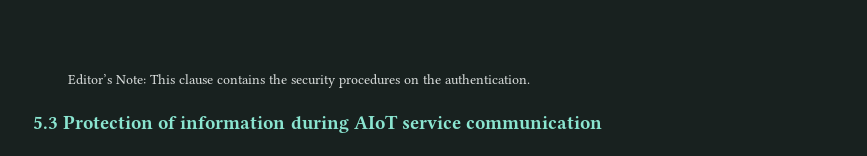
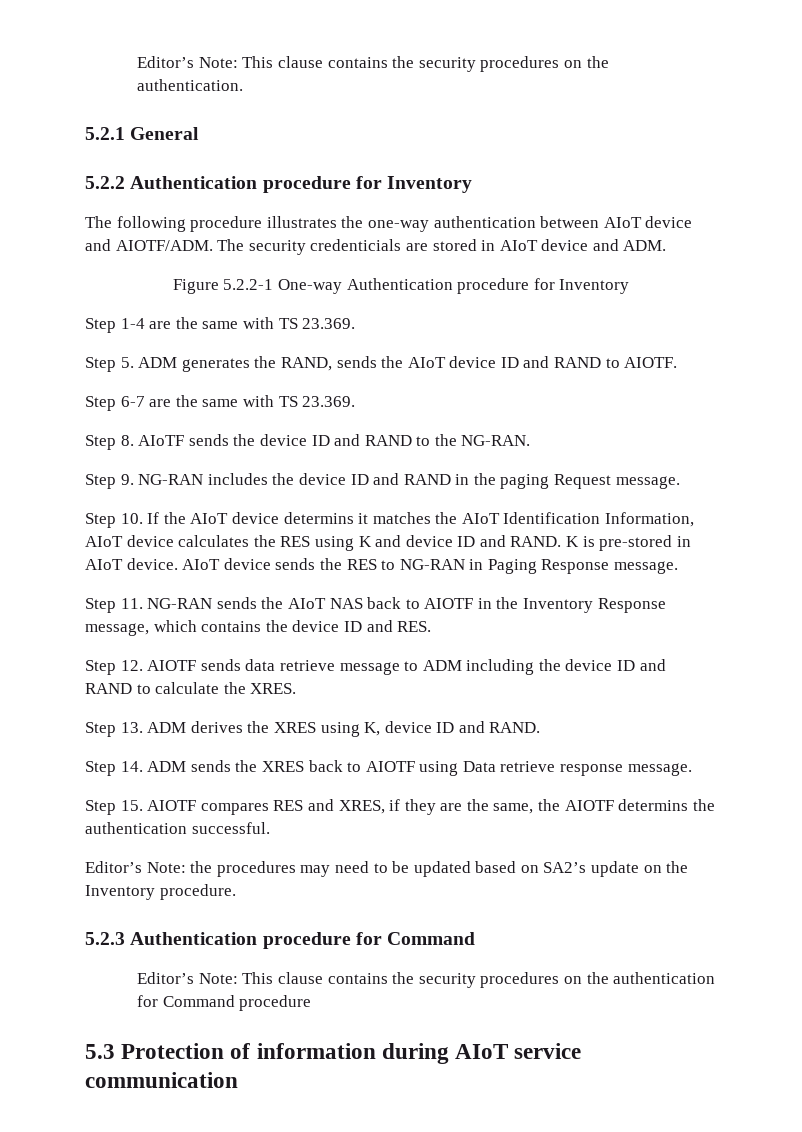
+ 5.2.1 General
+ 5.2.2 Authentication procedure for Inventory
+ The following procedure illustrates the one-way authentication between AIoT device and AIOTF/ADM. The security credenticials are stored in AIoT device and ADM.
+ Figure 5.2.2-1 One-way Authentication procedure for Inventory
+ Step 1-4 are the same with TS 23.369.
+ Step 5. ADM generates the RAND, sends the AIoT device ID and RAND to AIOTF.
+ Step 6-7 are the same with TS 23.369.
+ Step 8. AIoTF sends the device ID and RAND to the NG-RAN.
+ Step 9. NG-RAN includes the device ID and RAND in the paging Request message.
+ Step 10. If the AIoT device determins it matches the AIoT Identification Information, AIoT device calculates the RES using K and device ID and RAND. K is pre-stored in AIoT device. AIoT device sends the RES to NG-RAN in Paging Response message.
+ Step 11. NG-RAN sends the AIoT NAS back to AIOTF in the Inventory Response message, which contains the device ID and RES.
+ Step 12. AIOTF sends data retrieve message to ADM including the device ID and RAND to calculate the XRES.
+ Step 13. ADM derives the XRES using K, device ID and RAND.
+ Step 14. ADM sends the XRES back to AIOTF using Data retrieve response message.
+ Step 15. AIOTF compares RES and XRES, if they are the same, the AIOTF determins the authentication successful.
+ Editor’s Note: the procedures may need to be updated based on SA2’s update on the Inventory procedure.
+ 5.2.3 Authentication procedure for Command
+ Editor’s Note: This clause contains the security procedures on the authentication for Command procedure

